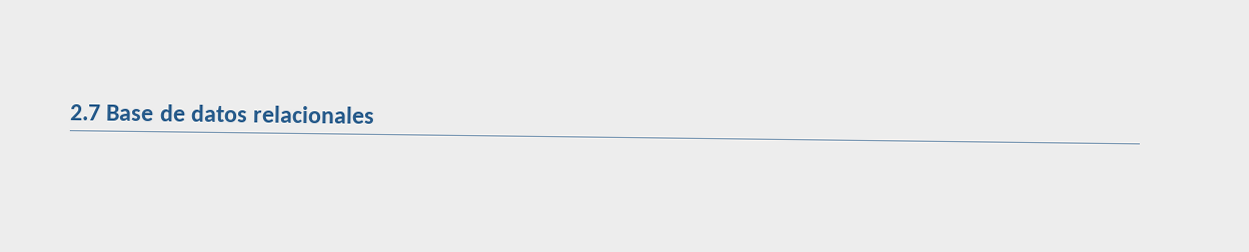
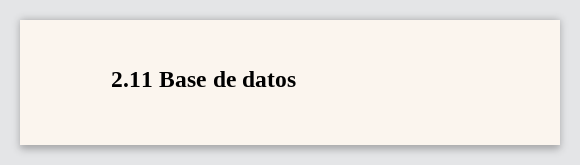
- 2.7 Base de datos relacionales
+ 2.11 Base de datos

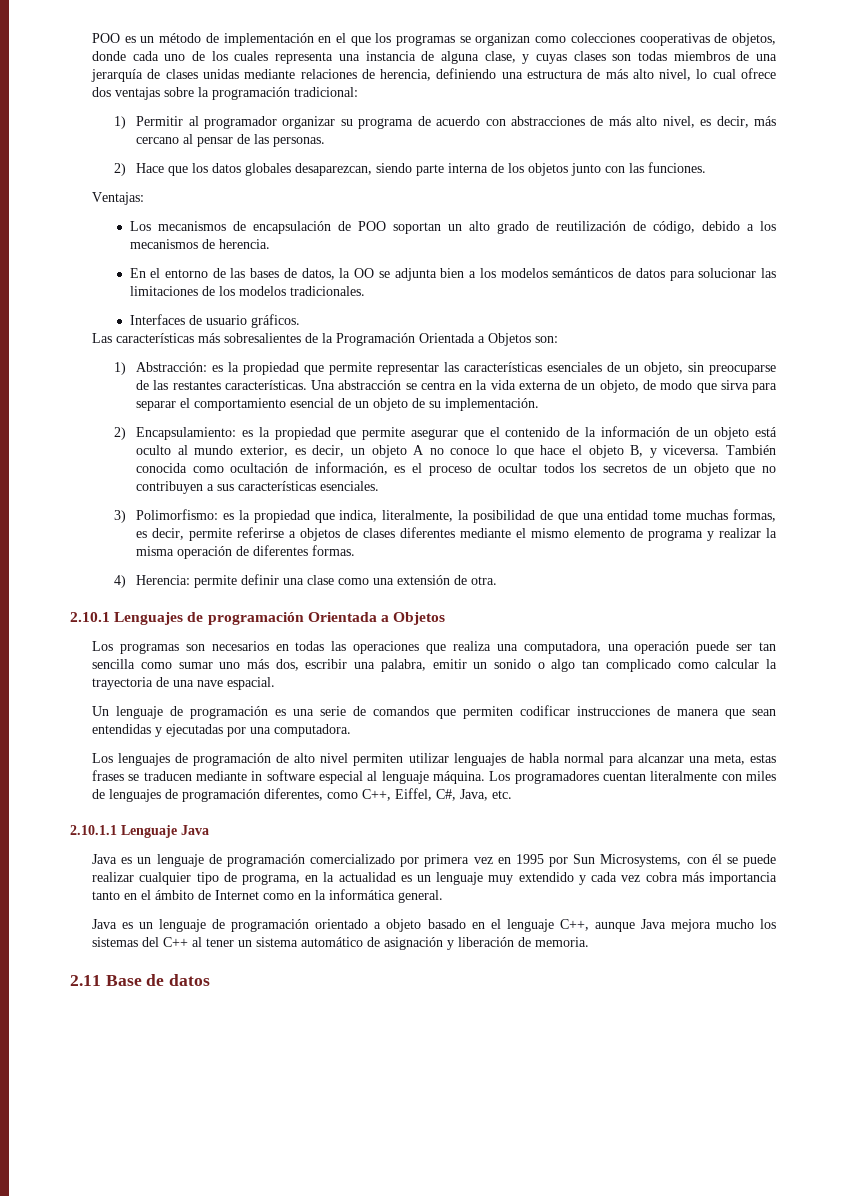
+ POO es un método de implementación en el que los programas se organizan como colecciones cooperativas de objetos, donde cada uno de los cuales representa una instancia de alguna clase, y cuyas clases son todas miembros de una jerarquía de clases unidas mediante relaciones de herencia, definiendo una estructura de más alto nivel, lo cual ofrece dos ventajas sobre la programación tradicional:
+ 1) Permitir al programador organizar su programa de acuerdo con abstracciones de más alto nivel, es decir, más cercano al pensar de las personas.
+ 2) Hace que los datos globales desaparezcan, siendo parte interna de los objetos junto con las funciones.
+ Ventajas:
+ Los mecanismos de encapsulación de POO soportan un alto grado de reutilización de código, debido a los mecanismos de herencia.
+ En el entorno de las bases de datos, la OO se adjunta bien a los modelos semánticos de datos para solucionar las limitaciones de los modelos tradicionales.
+ Interfaces de usuario gráficos.
+ Las características más sobresalientes de la Programación Orientada a Objetos son:
+ 1) Abstracción: es la propiedad que permite representar las características esenciales de un objeto, sin preocuparse de las restantes características. Una abstracción se centra en la vida externa de un objeto, de modo que sirva para separar el comportamiento esencial de un objeto de su implementación.
+ 2) Encapsulamiento: es la propiedad que permite asegurar que el contenido de la información de un objeto está oculto al mundo exterior, es decir, un objeto A no conoce lo que hace el objeto B, y viceversa. También conocida como ocultación de información, es el proceso de ocultar todos los secretos de un objeto que no contribuyen a sus características esenciales.
+ 3) Polimorfismo: es la propiedad que indica, literalmente, la posibilidad de que una entidad tome muchas formas, es decir, permite referirse a objetos de clases diferentes mediante el mismo elemento de programa y realizar la misma operación de diferentes formas.
+ 4) Herencia: permite definir una clase como una extensión de otra.
+ 2.10.1 Lenguajes de programación Orientada a Objetos
+ Los programas son necesarios en todas las operaciones que realiza una computadora, una operación puede ser tan sencilla como sumar uno más dos, escribir una palabra, emitir un sonido o algo tan complicado como calcular la trayectoria de una nave espacial.
+ Un lenguaje de programación es una serie de comandos que permiten codificar instrucciones de manera que sean entendidas y ejecutadas por una computadora.
+ Los lenguajes de programación de alto nivel permiten utilizar lenguajes de habla normal para alcanzar una meta, estas frases se traducen mediante in software especial al lenguaje máquina. Los programadores cuentan literalmente con miles de lenguajes de programación diferentes, como C++, Eiffel, C#, Java, etc.
+ 2.10.1.1 Lenguaje Java
+ Java es un lenguaje de programación comercializado por primera vez en 1995 por Sun Microsystems, con él se puede realizar cualquier tipo de programa, en la actualidad es un lenguaje muy extendido y cada vez cobra más importancia tanto en el ámbito de Internet como en la informática general.
+ Java es un lenguaje de programación orientado a objeto basado en el lenguaje C++, aunque Java mejora mucho los sistemas del C++ al tener un sistema automático de asignación y liberación de memoria.

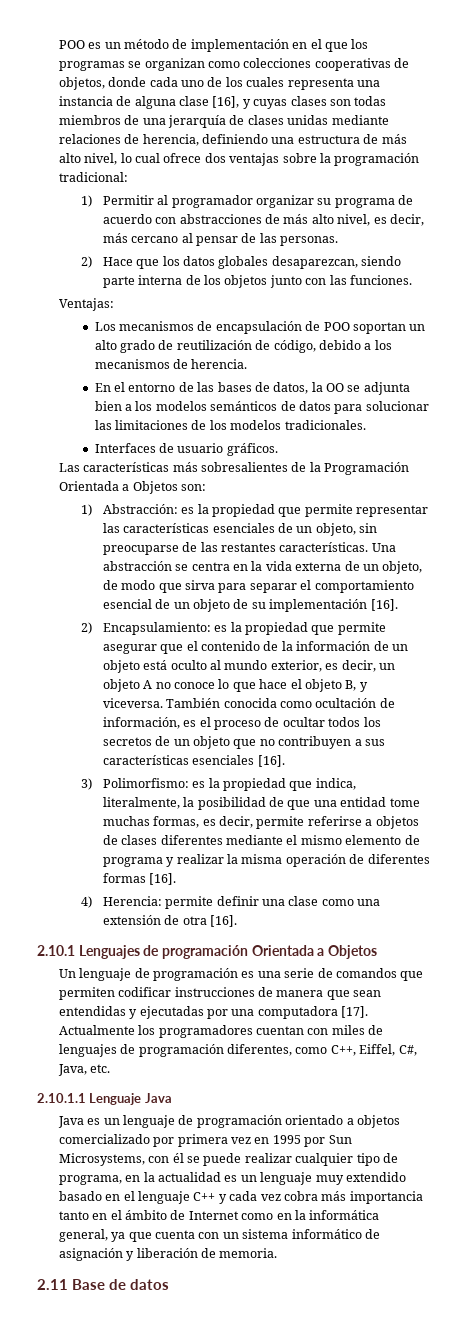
- POO es un método de implementación en el que los programas se organizan como colecciones cooperativas de objetos, donde cada uno de los cuales representa una instancia de alguna clase, y cuyas clases son todas miembros de una jerarquía de clases unidas mediante relaciones de herencia, definiendo una estructura de más alto nivel, lo cual ofrece dos ventajas sobre la programación tradicional:
+ POO es un método de implementación en el que los programas se organizan como colecciones cooperativas de objetos, donde cada uno de los cuales representa una instancia de alguna clase [16], y cuyas clases son todas miembros de una jerarquía de clases unidas mediante relaciones de herencia, definiendo una estructura de más alto nivel, lo cual ofrece dos ventajas sobre la programación tradicional:
- Una abstracción se centra en la vida externa de un objeto, de modo que sirva para separar el comportamiento esencial de un objeto de su implementación.
+ Una abstracción se centra en la vida externa de un objeto, de modo que sirva para separar el comportamiento esencial de un objeto de su implementación [16].
- También conocida como ocultación de información, es el proceso de ocultar todos los secretos de un objeto que no contribuyen a sus características esenciales.
+ También conocida como ocultación de información, es el proceso de ocultar todos los secretos de un objeto que no contribuyen a sus características esenciales [16].
- 3) Polimorfismo: es la propiedad que indica, literalmente, la posibilidad de que una entidad tome muchas formas, es decir, permite referirse a objetos de clases diferentes mediante el mismo elemento de programa y realizar la misma operación de diferentes formas.
+ 3) Polimorfismo: es la propiedad que indica, literalmente, la posibilidad de que una entidad tome muchas formas, es decir, permite referirse a objetos de clases diferentes mediante el mismo elemento de programa y realizar la misma operación de diferentes formas [16].
- 4) Herencia: permite definir una clase como una extensión de otra.
+ 4) Herencia: permite definir una clase como una extensión de otra [16].
- Los programas son necesarios en todas las operaciones que realiza una computadora, una operación puede ser tan sencilla como sumar uno más dos, escribir una palabra, emitir un sonido o algo tan complicado como calcular la trayectoria de una nave espacial.
- Un lenguaje de programación es una serie de comandos que permiten codificar instrucciones de manera que sean entendidas y ejecutadas por una computadora.
- Los lenguajes de programación de alto nivel permiten utilizar lenguajes de habla normal para alcanzar una meta, estas frases se traducen mediante in software especial al lenguaje máquina. Los programadores cuentan literalmente con miles de lenguajes de programación diferentes, como C++, Eiffel, C#, Java, etc.
+ Un lenguaje de programación es una serie de comandos que permiten codificar instrucciones de manera que sean entendidas y ejecutadas por una computadora [17]. Actualmente los programadores cuentan con miles de lenguajes de programación diferentes, como C++, Eiffel, C#, Java, etc.
- Java es un lenguaje de programación comercializado por primera vez en 1995 por Sun Microsystems, con él se puede realizar cualquier tipo de programa, en la actualidad es un lenguaje muy extendido y cada vez cobra más importancia tanto en el ámbito de Internet como en la informática general.
- Java es un lenguaje de programación orientado a objeto basado en el lenguaje C++, aunque Java mejora mucho los sistemas del C++ al tener un sistema automático de asignación y liberación de memoria.
+ Java es un lenguaje de programación orientado a objetos comercializado por primera vez en 1995 por Sun Microsystems, con él se puede realizar cualquier tipo de programa, en la actualidad es un lenguaje muy extendido basado en el lenguaje C++ y cada vez cobra más importancia tanto en el ámbito de Internet como en la informática general, ya que cuenta con un sistema informático de asignación y liberación de memoria.

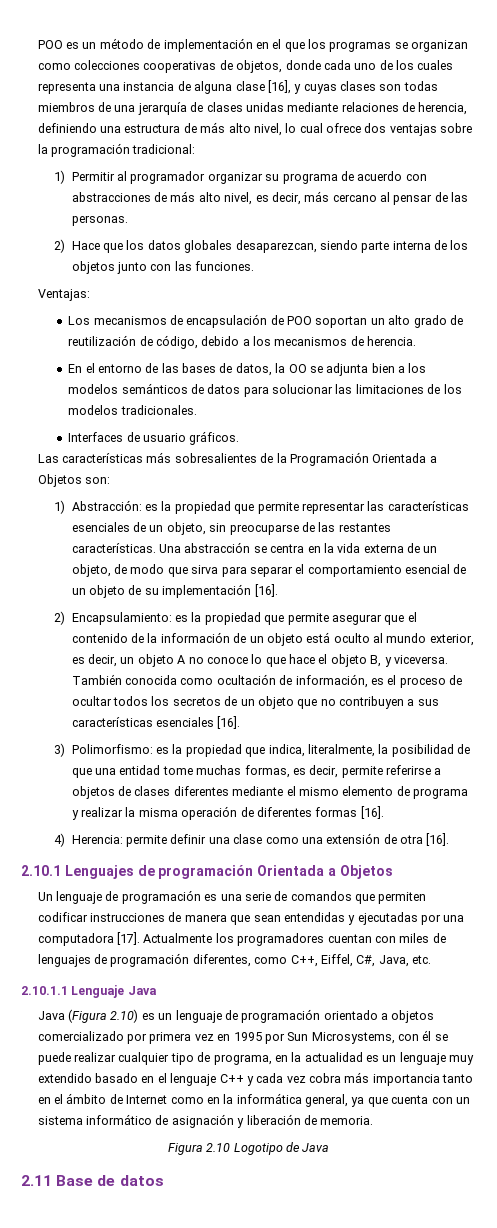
- Java es un lenguaje de programación orientado a objetos comercializado por primera vez en 1995 por Sun Microsystems, con él se puede realizar cualquier tipo de programa, en la actualidad es un lenguaje muy extendido basado en el lenguaje C++ y cada vez cobra más importancia tanto en el ámbito de Internet como en la informática general, ya que cuenta con un sistema informático de asignación y liberación de memoria.
+ Java (Figura 2.10) es un lenguaje de programación orientado a objetos comercializado por primera vez en 1995 por Sun Microsystems, con él se puede realizar cualquier tipo de programa, en la actualidad es un lenguaje muy extendido basado en el lenguaje C++ y cada vez cobra más importancia tanto en el ámbito de Internet como en la informática general, ya que cuenta con un sistema informático de asignación y liberación de memoria.
+ Figura 2.10 Logotipo de Java

